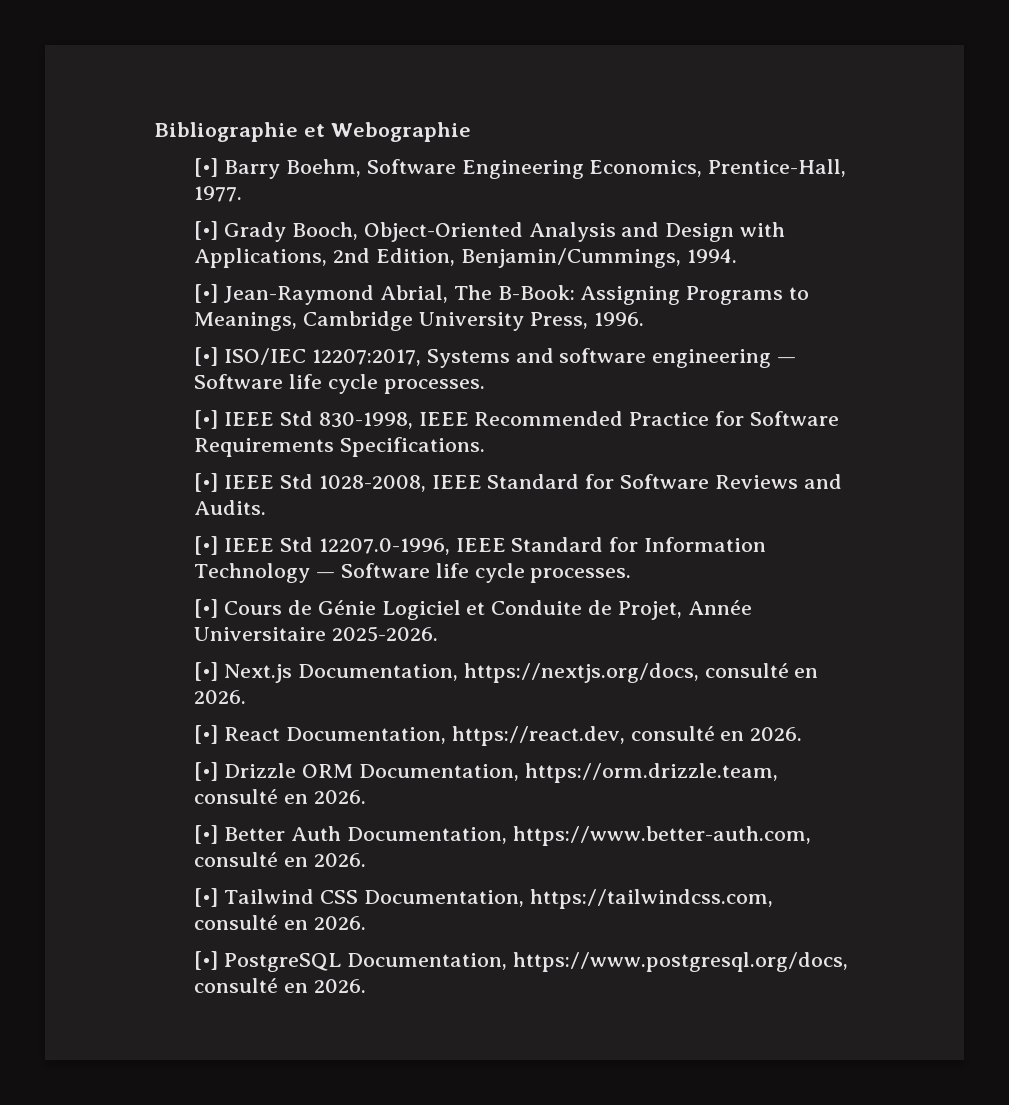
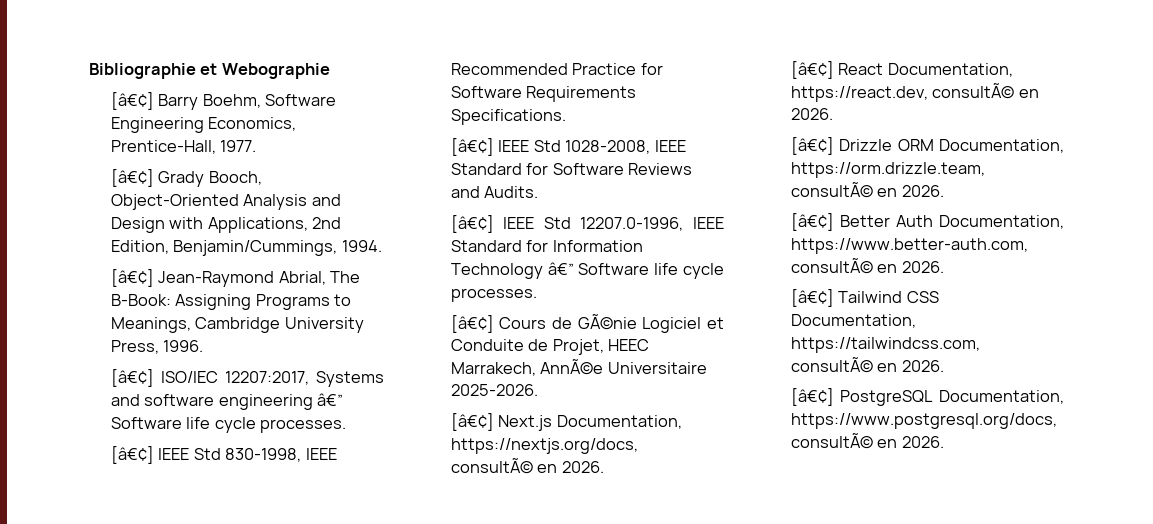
- [•] Barry Boehm, Software Engineering Economics, Prentice-Hall, 1977.
+ [â€¢] Barry Boehm, Software Engineering Economics, Prentice-Hall, 1977.
- [•] Grady Booch, Object-Oriented Analysis and Design with Applications, 2nd Edition, Benjamin/Cummings, 1994.
+ [â€¢] Grady Booch, Object-Oriented Analysis and Design with Applications, 2nd Edition, Benjamin/Cummings, 1994.
- [•] Jean-Raymond Abrial, The B-Book: Assigning Programs to Meanings, Cambridge University Press, 1996.
+ [â€¢] Jean-Raymond Abrial, The B-Book: Assigning Programs to Meanings, Cambridge University Press, 1996.
- [•] ISO/IEC 12207:2017, Systems and software engineering — Software life cycle processes.
- [•] IEEE Std 830-1998, IEEE Recommended Practice for Software Requirements Specifications.
+ [â€¢] ISO/IEC 12207:2017, Systems and software engineering â€” Software life cycle processes.
+ [â€¢] IEEE Std 830-1998, IEEE Recommended Practice for Software Requirements Specifications.
- [•] IEEE Std 1028-2008, IEEE Standard for Software Reviews and Audits.
+ [â€¢] IEEE Std 1028-2008, IEEE Standard for Software Reviews and Audits.
- [•] IEEE Std 12207.0-1996, IEEE Standard for Information Technology — Software life cycle processes.
- [•] Cours de Génie Logiciel et Conduite de Projet, Année Universitaire 2025-2026.
+ [â€¢] IEEE Std 12207.0-1996, IEEE Standard for Information Technology â€” Software life cycle processes.
+ [â€¢] Cours de GÃ©nie Logiciel et Conduite de Projet, HEEC Marrakech, AnnÃ©e Universitaire 2025-2026.
- [•] Next.js Documentation, https://nextjs.org/docs, consulté en 2026.
- [•] React Documentation, https://react.dev, consulté en 2026.
- [•] Drizzle ORM Documentation, https://orm.drizzle.team, consulté en 2026.
- [•] Better Auth Documentation, https://www.better-auth.com, consulté en 2026.
- [•] Tailwind CSS Documentation, https://tailwindcss.com, consulté en 2026.
- [•] PostgreSQL Documentation, https://www.postgresql.org/docs, consulté en 2026.
+ [â€¢] Next.js Documentation, https://nextjs.org/docs, consultÃ© en 2026.
+ [â€¢] React Documentation, https://react.dev, consultÃ© en 2026.
+ [â€¢] Drizzle ORM Documentation, https://orm.drizzle.team, consultÃ© en 2026.
+ [â€¢] Better Auth Documentation, https://www.better-auth.com, consultÃ© en 2026.
+ [â€¢] Tailwind CSS Documentation, https://tailwindcss.com, consultÃ© en 2026.
+ [â€¢] PostgreSQL Documentation, https://www.postgresql.org/docs, consultÃ© en 2026.

